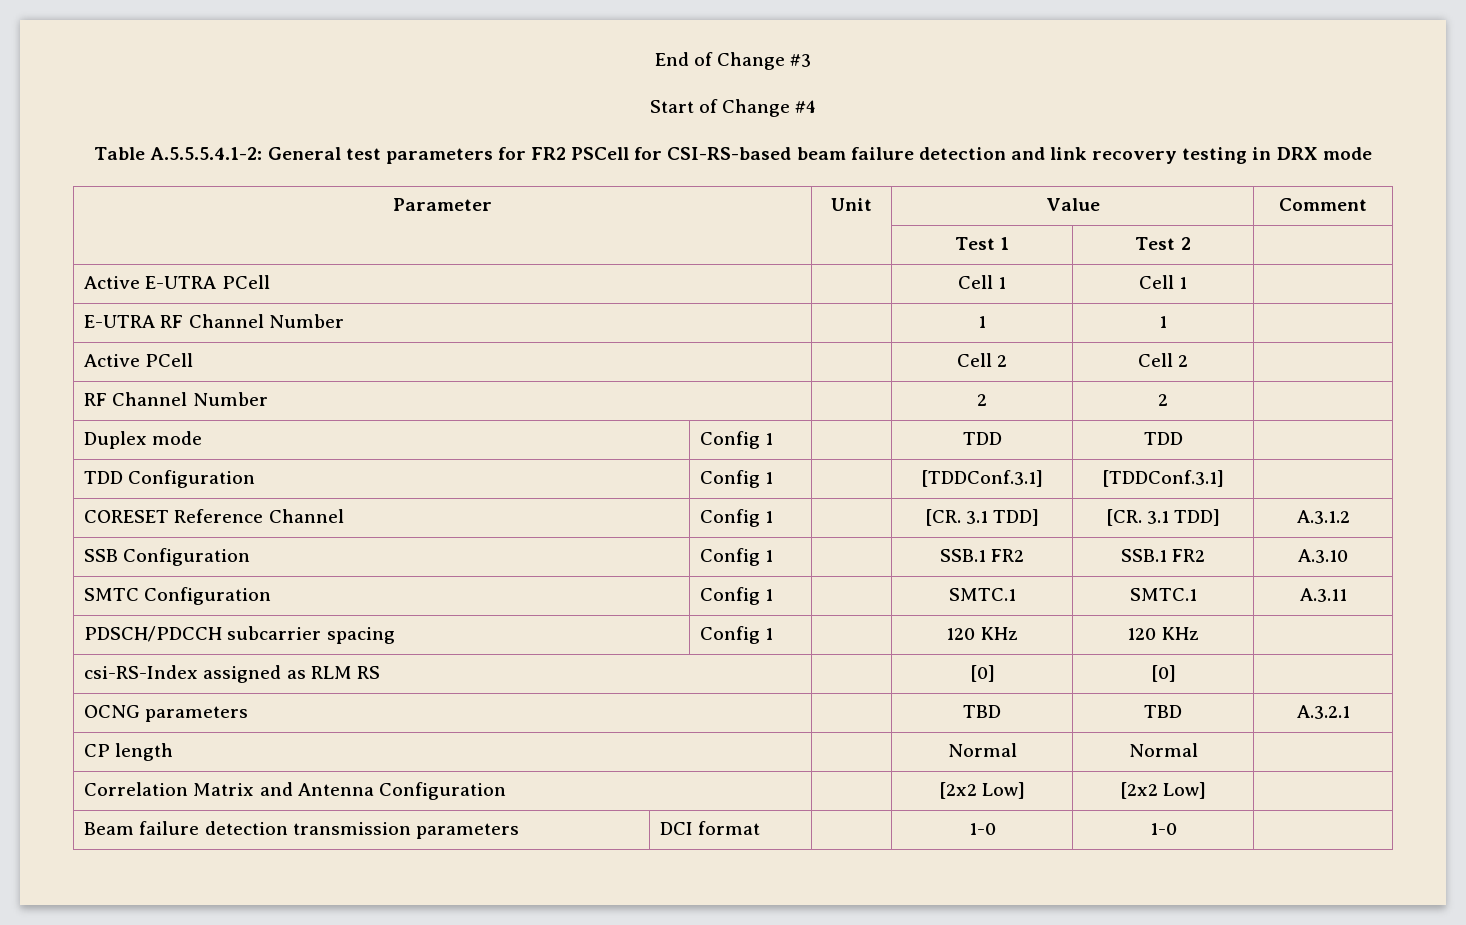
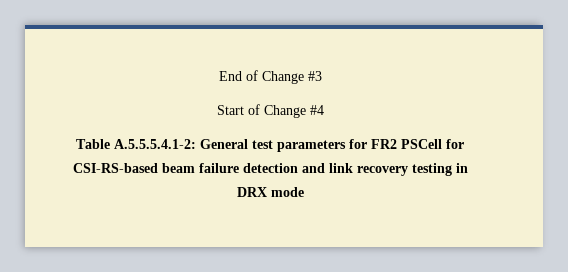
- Parameter | Unit | Value | Comment
- | | Test 1 | Test 2 |
- Active E-UTRA PCell | | Cell 1 | Cell 1 |
- E-UTRA RF Channel Number | | 1 | 1 |
- Active PCell | | Cell 2 | Cell 2 |
- RF Channel Number | | 2 | 2 |
- Duplex mode | Config 1 | | TDD | TDD |
- TDD Configuration | Config 1 | | [TDDConf.3.1] | [TDDConf.3.1] |
- CORESET Reference Channel | Config 1 | | [CR. 3.1 TDD] | [CR. 3.1 TDD] | A.3.1.2
- SSB Configuration | Config 1 | | SSB.1 FR2 | SSB.1 FR2 | A.3.10
- SMTC Configuration | Config 1 | | SMTC.1 | SMTC.1 | A.3.11
- PDSCH/PDCCH subcarrier spacing | Config 1 | | 120 KHz | 120 KHz |
- csi-RS-Index assigned as RLM RS | | [0] | [0] |
- OCNG parameters | | TBD | TBD | A.3.2.1
- CP length | | Normal | Normal |
- Correlation Matrix and Antenna Configuration | | [2x2 Low] | [2x2 Low] |
- Beam failure detection transmission parameters | DCI format | | 1-0 | 1-0 |

